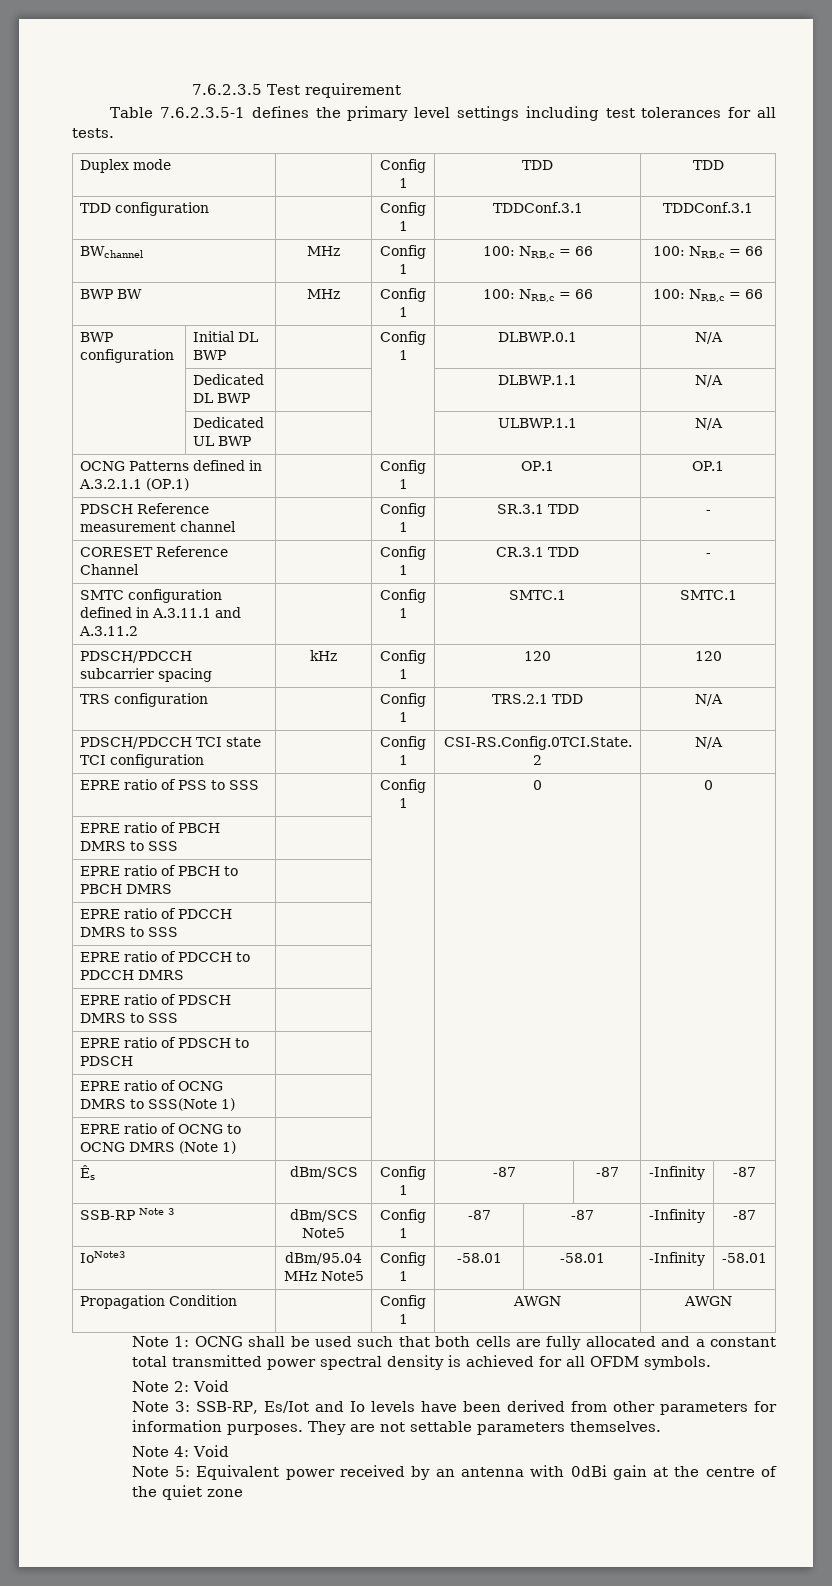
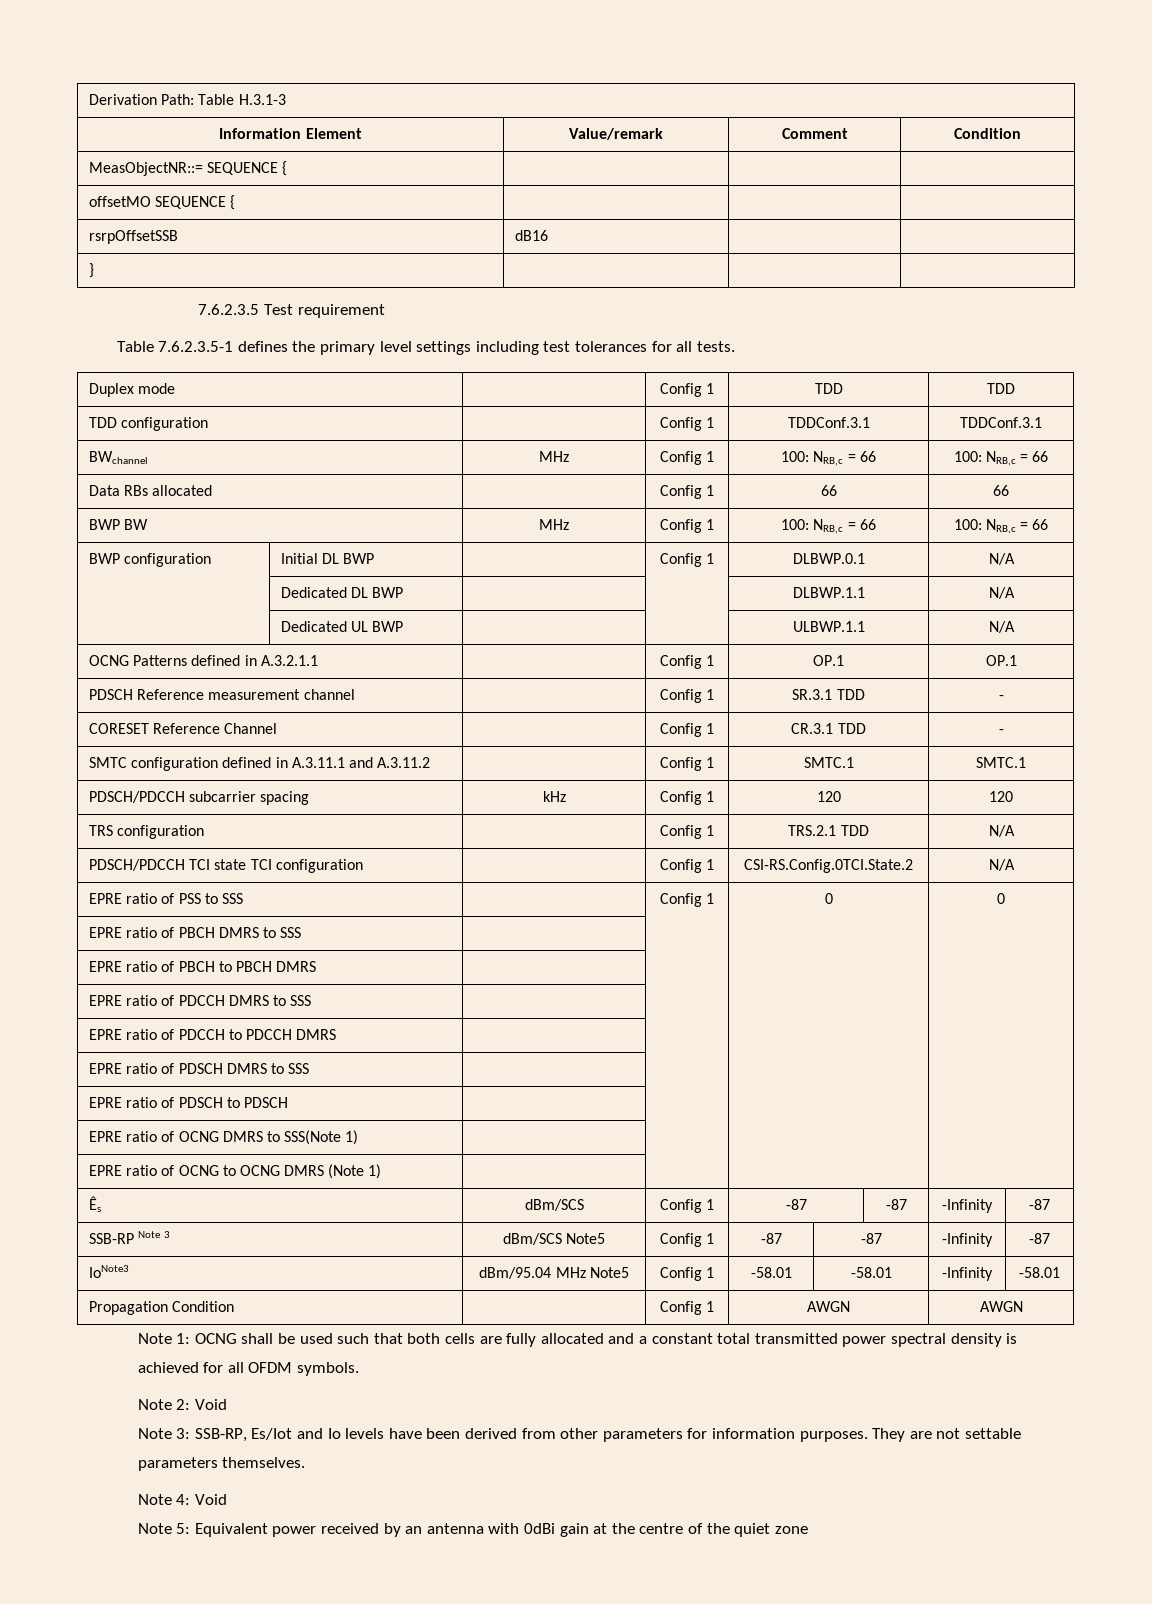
+ Derivation Path: Table H.3.1-3
+ Information Element | Value/remark | Comment | Condition
+ MeasObjectNR::= SEQUENCE { | | |
+ offsetMO SEQUENCE { | | |
+ rsrpOffsetSSB | dB16 | |
+ } | | |
+ Data RBs allocated | | Config 1 | 66 | 66
- OCNG Patterns defined in A.3.2.1.1 (OP.1) | | Config 1 | OP.1 | OP.1
+ OCNG Patterns defined in A.3.2.1.1 | | Config 1 | OP.1 | OP.1

